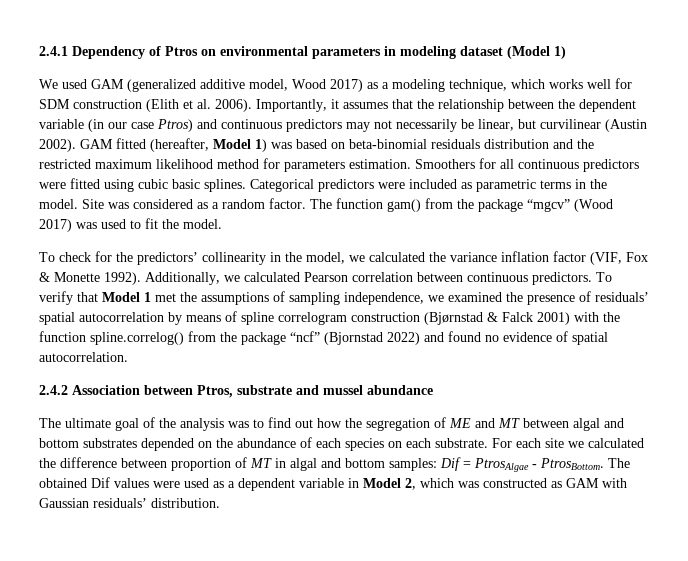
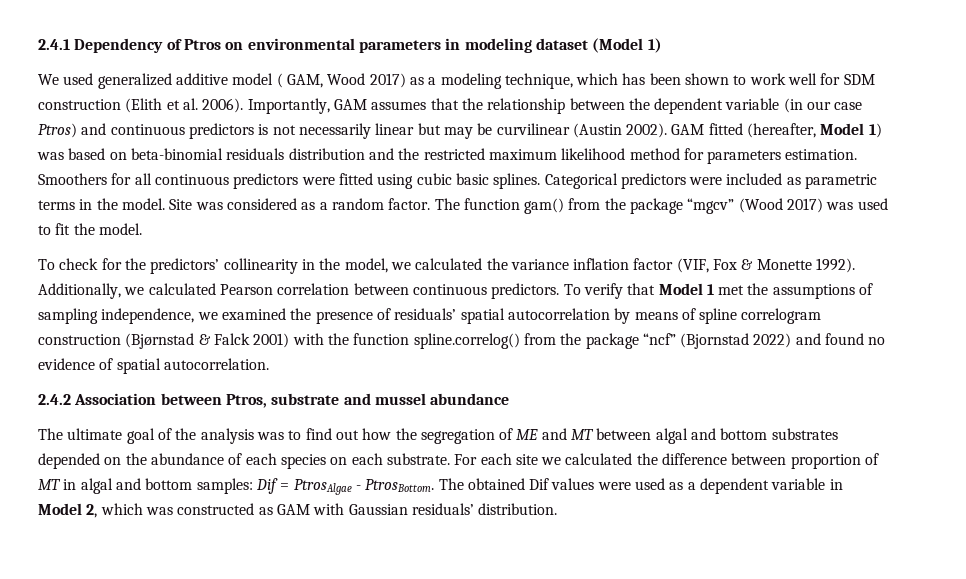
- We used GAM (generalized additive model, Wood 2017) as a modeling technique, which works well for SDM construction (Elith et al. 2006).
+ We used generalized additive model ( GAM, Wood 2017) as a modeling technique, which has been shown to work well for SDM construction (Elith et al. 2006).
- Importantly, it assumes that the relationship between the dependent variable (in our case Ptros) and continuous predictors may not necessarily be linear, but curvilinear (Austin 2002).
+ Importantly, GAM assumes that the relationship between the dependent variable (in our case Ptros) and continuous predictors is not necessarily linear but may be curvilinear (Austin 2002).

